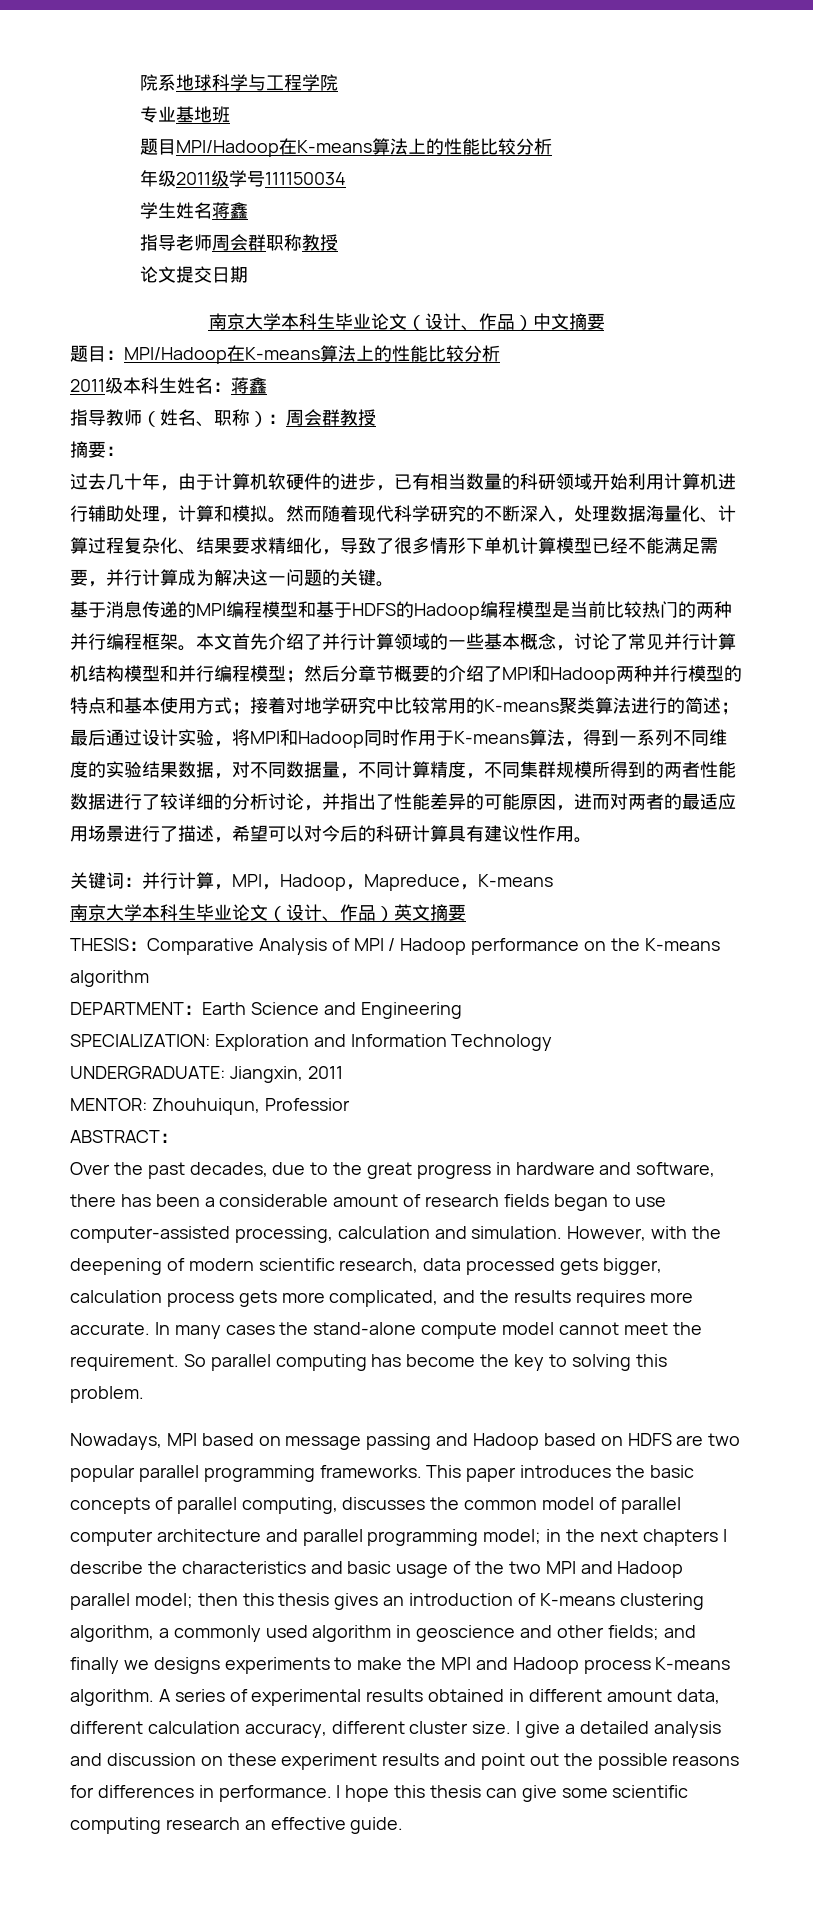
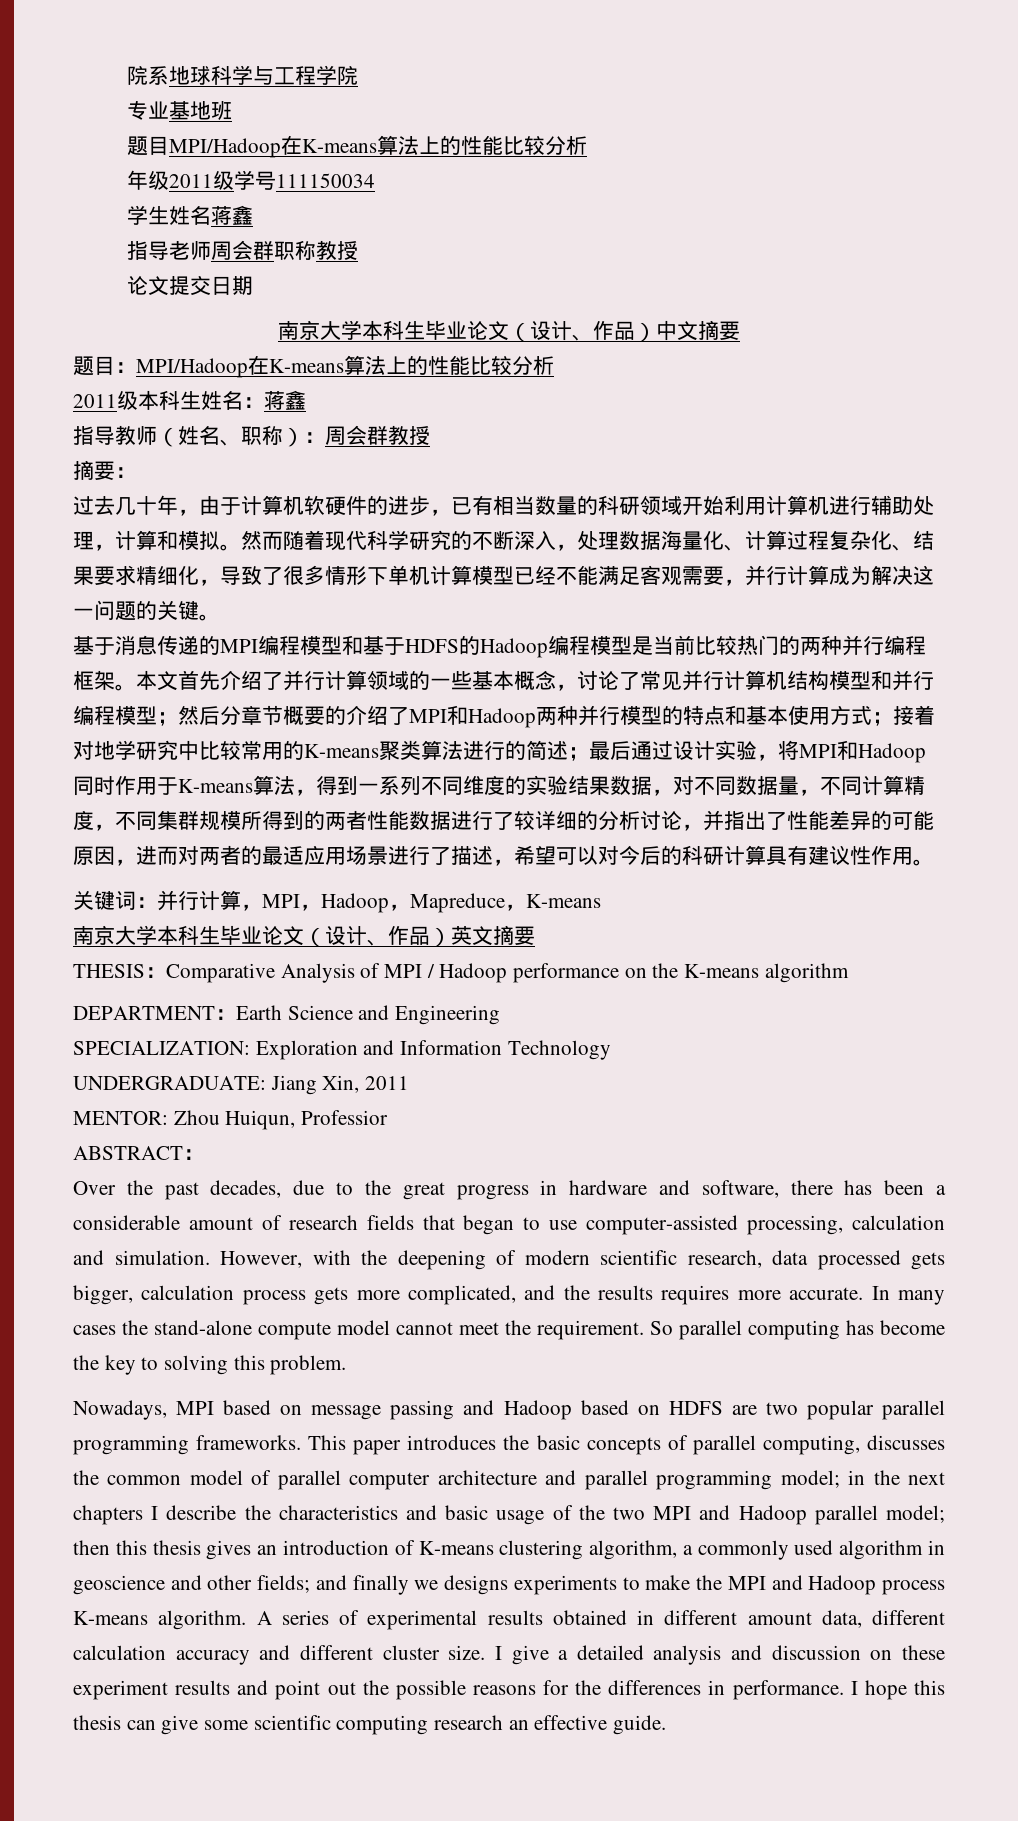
- 然而随着现代科学研究的不断深入，处理数据海量化、计算过程复杂化、结果要求精细化，导致了很多情形下单机计算模型已经不能满足需要，并行计算成为解决这一问题的关键。
+ 然而随着现代科学研究的不断深入，处理数据海量化、计算过程复杂化、结果要求精细化，导致了很多情形下单机计算模型已经不能满足客观需要，并行计算成为解决这一问题的关键。
- UNDERGRADUATE: Jiangxin, 2011
+ UNDERGRADUATE: Jiang Xin, 2011
- MENTOR: Zhouhuiqun, Professior
+ MENTOR: Zhou Huiqun, Professior
- Over the past decades, due to the great progress in hardware and software, there has been a considerable amount of research fields began to use computer-assisted processing, calculation and simulation.
+ Over the past decades, due to the great progress in hardware and software, there has been a considerable amount of research fields that began to use computer-assisted processing, calculation and simulation.
- A series of experimental results obtained in different amount data, different calculation accuracy, different cluster size.
+ A series of experimental results obtained in different amount data, different calculation accuracy and different cluster size.
- I give a detailed analysis and discussion on these experiment results and point out the possible reasons for differences in performance.
+ I give a detailed analysis and discussion on these experiment results and point out the possible reasons for the differences in performance.

